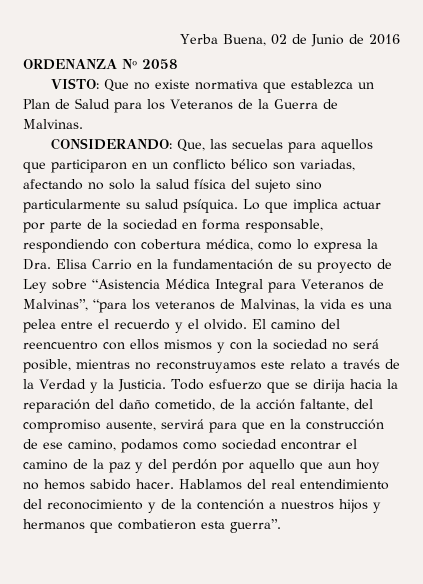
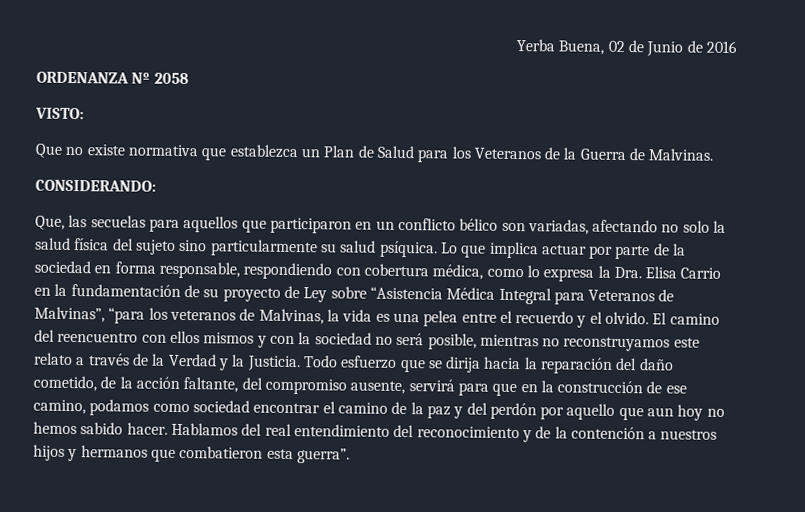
- VISTO: Que no existe normativa que establezca un Plan de Salud para los Veteranos de la Guerra de Malvinas.
+ VISTO:
+ Que no existe normativa que establezca un Plan de Salud para los Veteranos de la Guerra de Malvinas.
- CONSIDERANDO: Que, las secuelas para aquellos que participaron en un conflicto bélico son variadas, afectando no solo la salud física del sujeto sino particularmente su salud psíquica.
+ CONSIDERANDO:
+ Que, las secuelas para aquellos que participaron en un conflicto bélico son variadas, afectando no solo la salud física del sujeto sino particularmente su salud psíquica.

